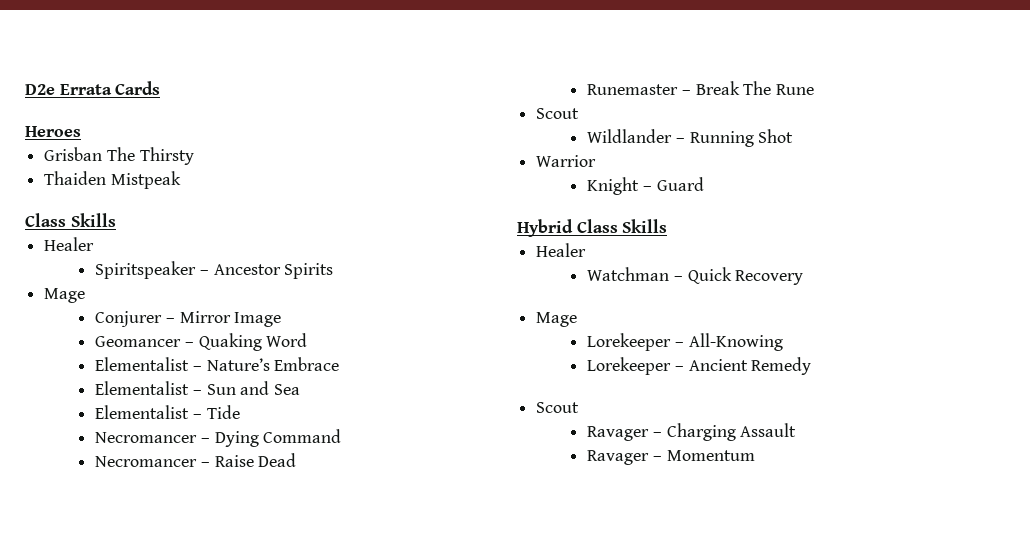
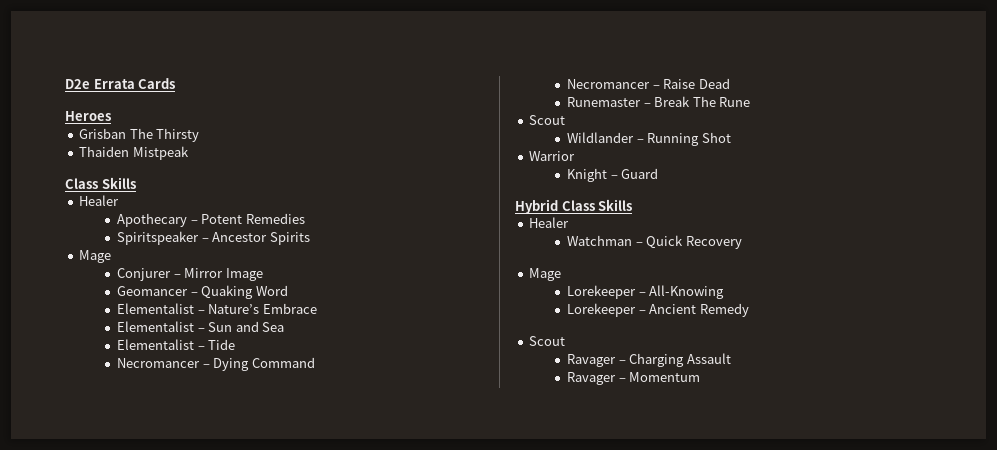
+ Apothecary – Potent Remedies

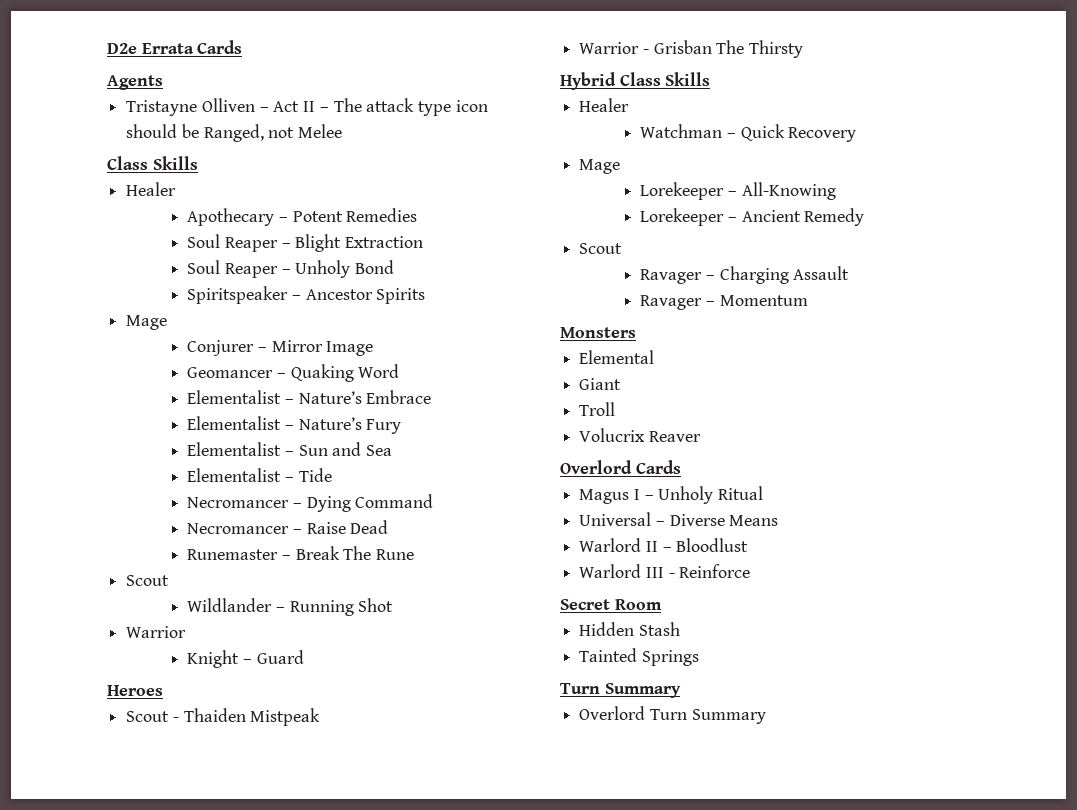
- Heroes
- Grisban The Thirsty
- Thaiden Mistpeak
+ Agents
+ Tristayne Olliven – Act II – The attack type icon should be Ranged, not Melee
+ Soul Reaper – Blight Extraction
+ Soul Reaper – Unholy Bond
+ Elementalist – Nature’s Fury
+ Heroes
+ Scout - Thaiden Mistpeak
+ Warrior - Grisban The Thirsty
+ Monsters
+ Elemental
+ Giant
+ Troll
+ Volucrix Reaver
+ Overlord Cards
+ Magus I – Unholy Ritual
+ Universal – Diverse Means
+ Warlord II – Bloodlust
+ Warlord III - Reinforce
+ Secret Room
+ Hidden Stash
+ Tainted Springs
+ Turn Summary
+ Overlord Turn Summary

